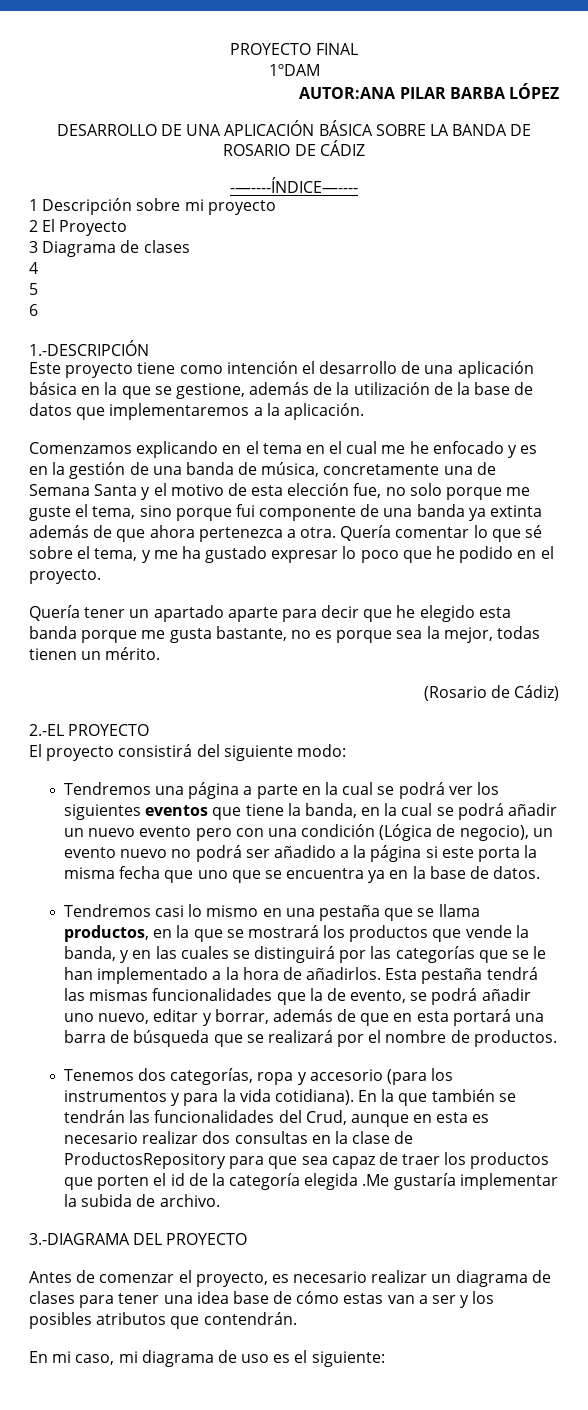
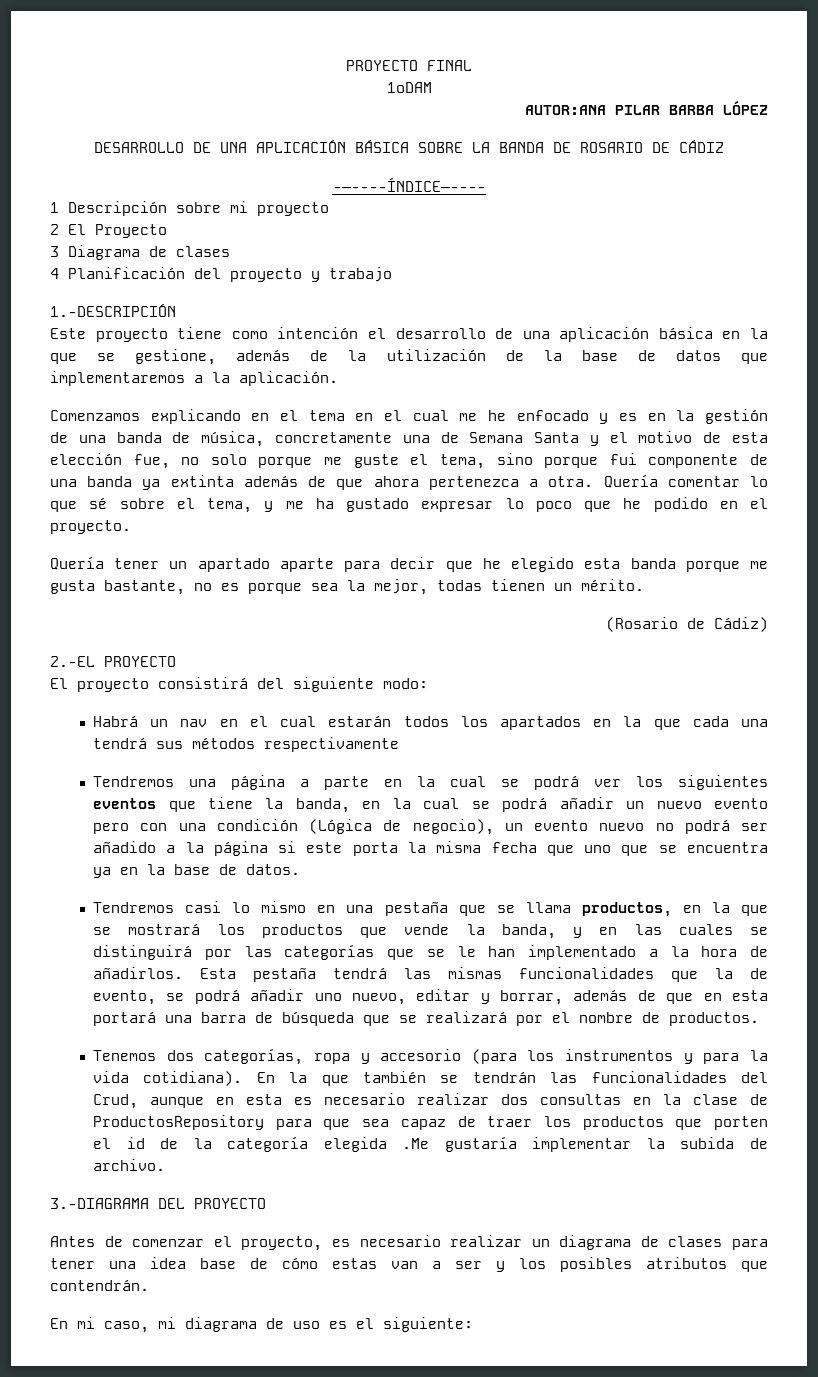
- 4
- 5
- 6
+ 4 Planificación del proyecto y trabajo
+ Habrá un nav en el cual estarán todos los apartados en la que cada una tendrá sus métodos respectivamente

